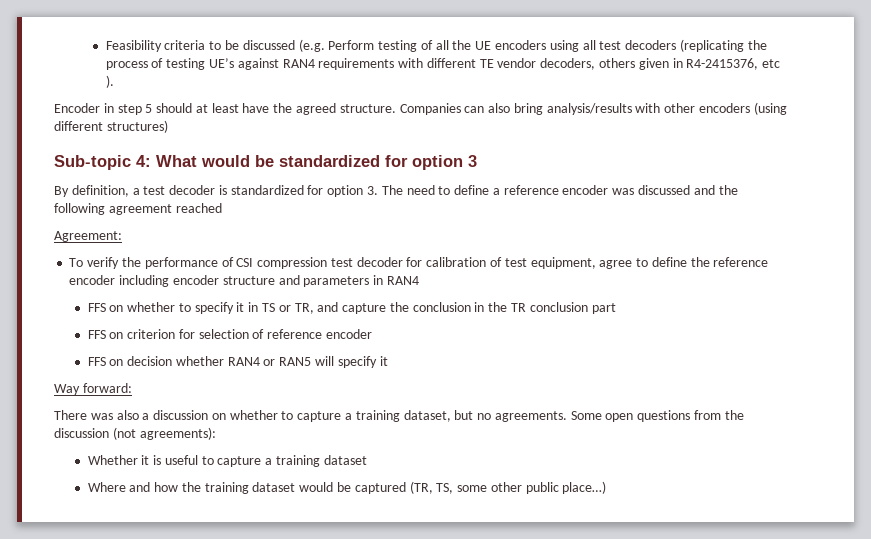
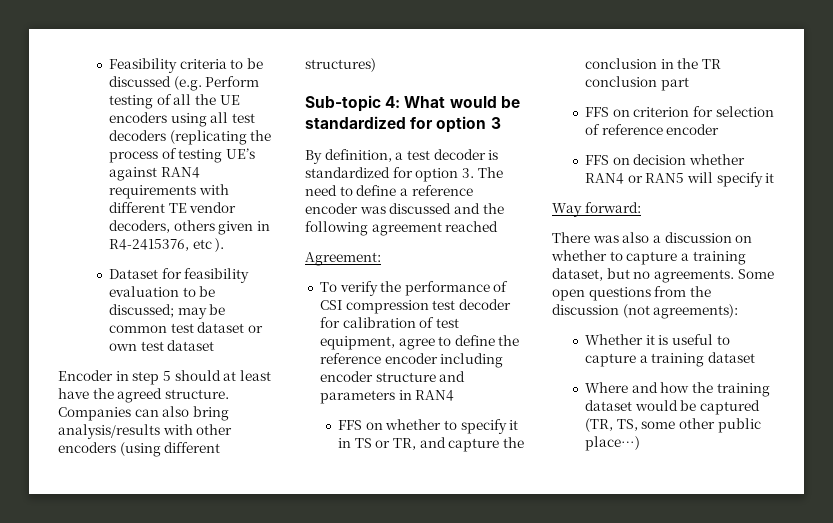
+ Dataset for feasibility evaluation to be discussed; may be common test dataset or own test dataset

